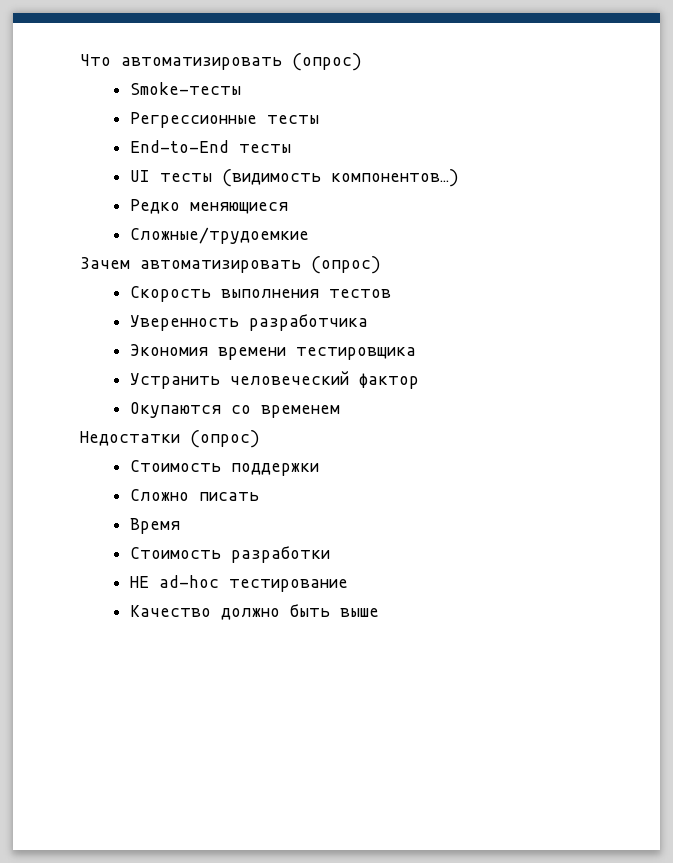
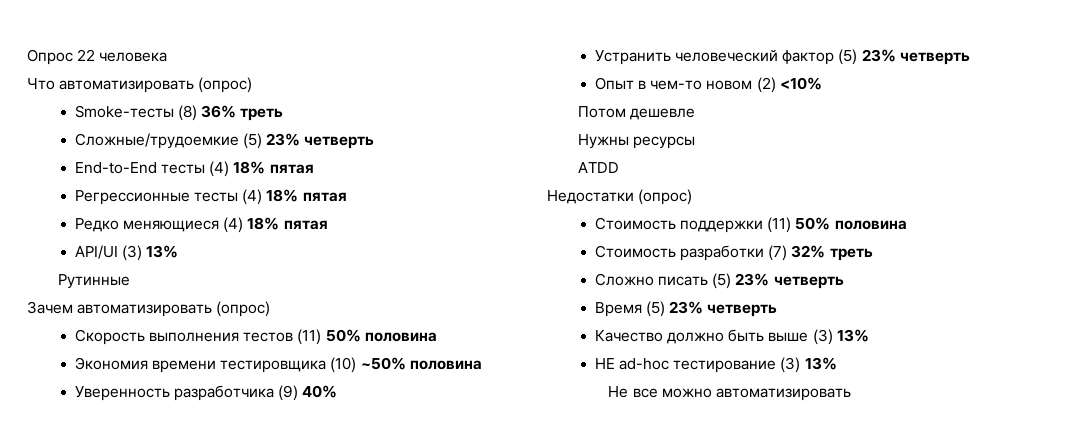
+ Опрос 22 человека
- Smoke-тесты
- Регрессионные тесты
- End-to-End тесты
- UI тесты (видимость компонентов…)
- Редко меняющиеся
- Сложные/трудоемкие
+ Smoke-тесты (8) 36% треть
+ Сложные/трудоемкие (5) 23% четверть
+ End-to-End тесты (4) 18% пятая
+ Регрессионные тесты (4) 18% пятая
+ Редко меняющиеся (4) 18% пятая
+ API/UI (3) 13%
+ Рутинные
- Скорость выполнения тестов
- Уверенность разработчика
+ Скорость выполнения тестов (11) 50% половина
- Экономия времени тестировщика
- Устранить человеческий фактор
- Окупаются со временем
+ Экономия времени тестировщика (10) ~50% половина
+ Уверенность разработчика (9) 40%
+ Устранить человеческий фактор (5) 23% четверть
+ Опыт в чем-то новом (2) <10%
+ Потом дешевле
+ Нужны ресурсы
+ ATDD
  Недостатки (опрос)
- Стоимость поддержки
- Сложно писать
- Время
- Стоимость разработки
- НЕ ad-hoc тестирование
- Качество должно быть выше
+ Стоимость поддержки (11) 50% половина
+ Стоимость разработки (7) 32% треть
+ Сложно писать (5) 23% четверть
+ Время (5) 23% четверть
+ Качество должно быть выше (3) 13%
+ НЕ ad-hoc тестирование (3) 13%
+ Не все можно автоматизировать

